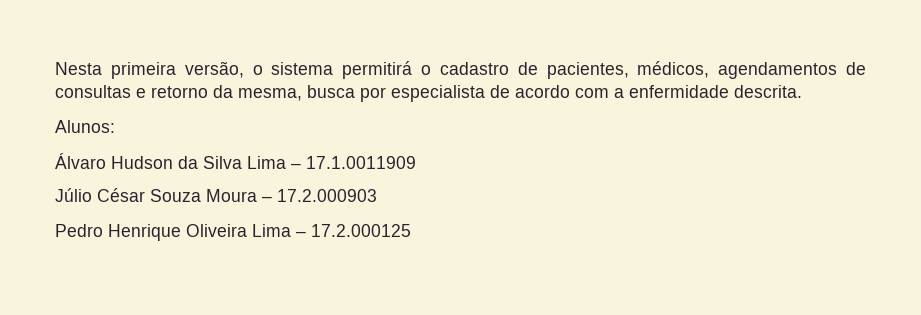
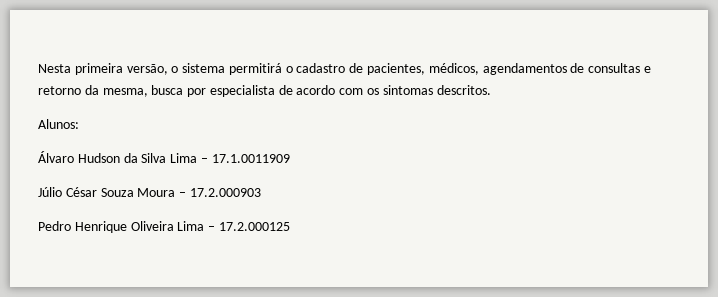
- Nesta primeira versão, o sistema permitirá o cadastro de pacientes, médicos, agendamentos de consultas e retorno da mesma, busca por especialista de acordo com a enfermidade descrita.
+ Nesta primeira versão, o sistema permitirá o cadastro de pacientes, médicos, agendamentos de consultas e retorno da mesma, busca por especialista de acordo com os sintomas descritos.

